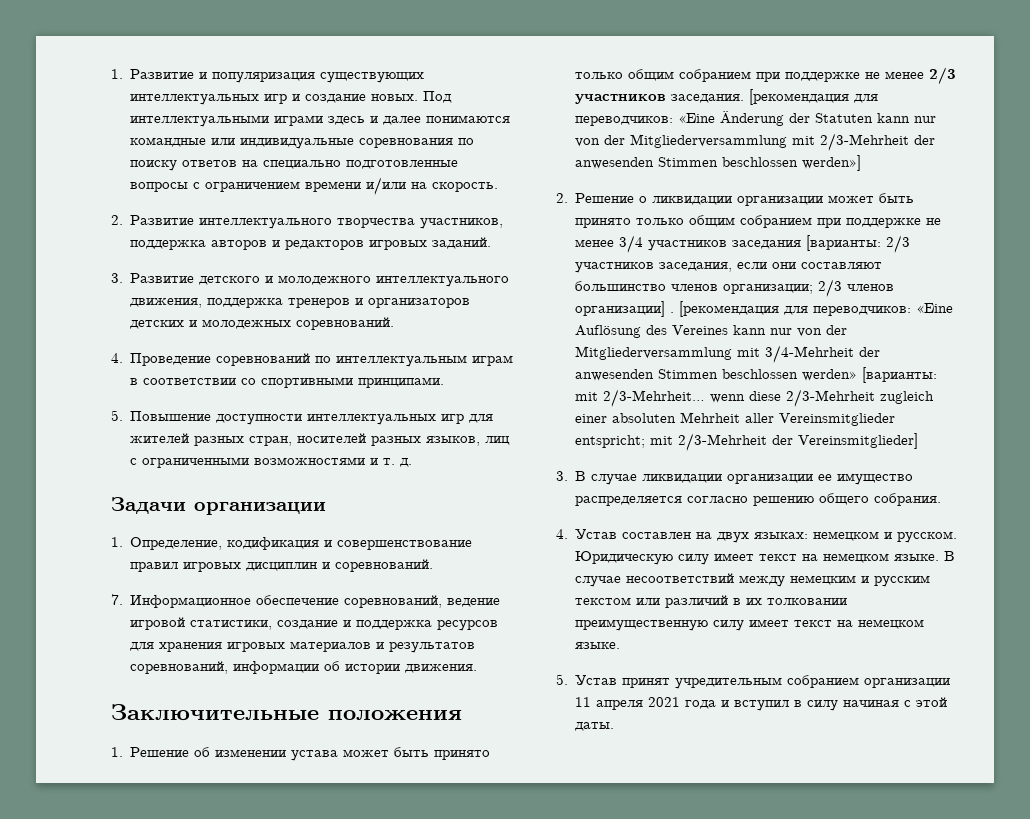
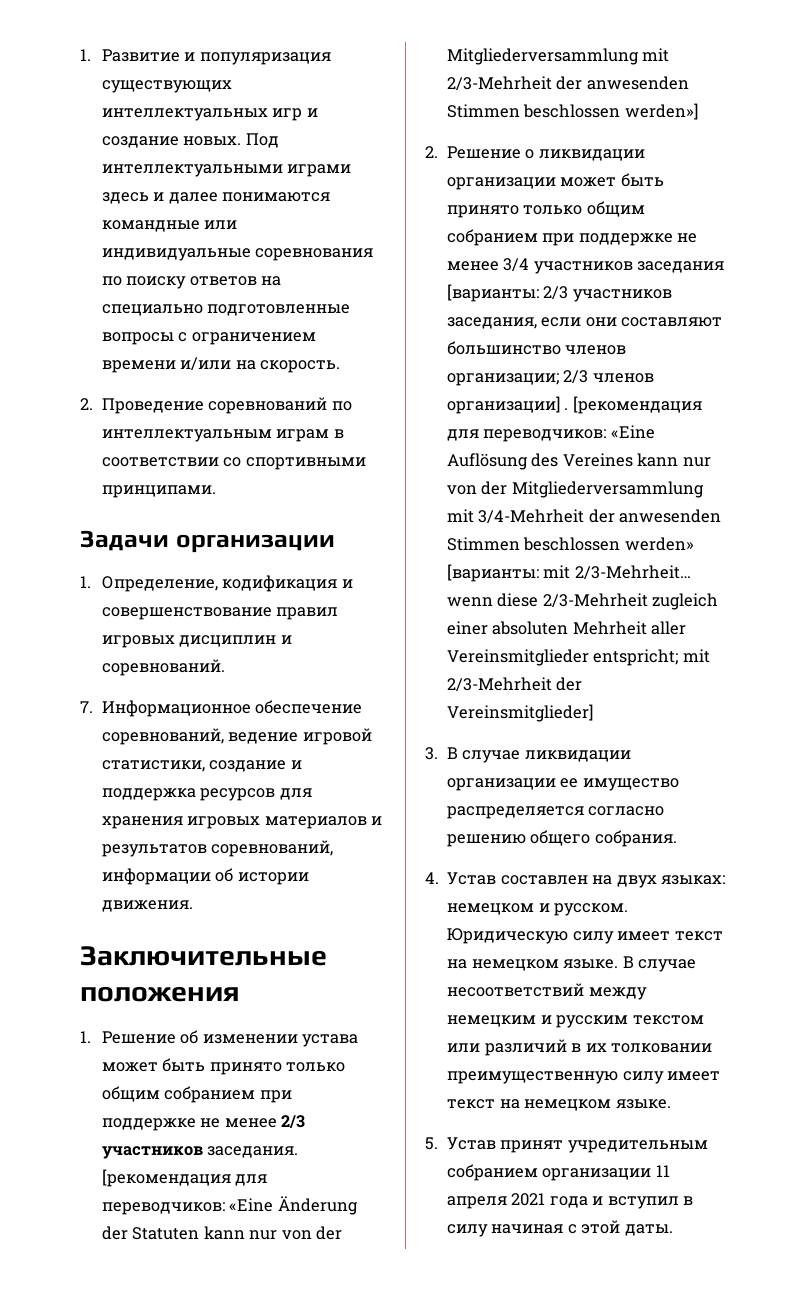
- 2. Развитие интеллектуального творчества участников, поддержка авторов и редакторов игровых заданий.
- 3. Развитие детского и молодежного интеллектуального движения, поддержка тренеров и организаторов детских и молодежных соревнований.
- 4. Проведение соревнований по интеллектуальным играм в соответствии со спортивными принципами.
+ 2. Проведение соревнований по интеллектуальным играм в соответствии со спортивными принципами.
- 5. Повышение доступности интеллектуальных игр для жителей разных стран, носителей разных языков, лиц с ограниченными возможностями и т. д.

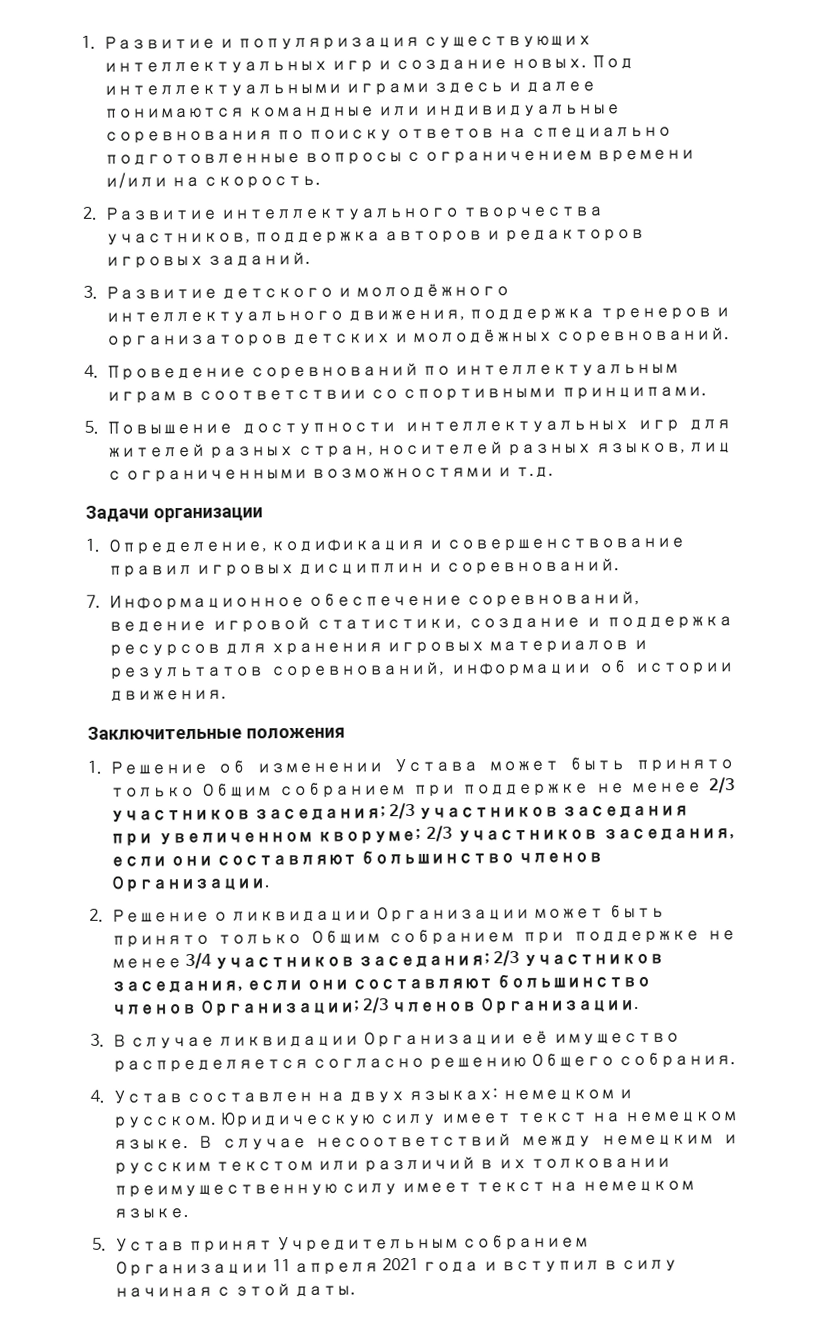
- 2. Проведение соревнований по интеллектуальным играм в соответствии со спортивными принципами.
+ 2. Развитие интеллектуального творчества участников, поддержка авторов и редакторов игровых заданий.
+ 3. Развитие детского и молодёжного интеллектуального движения, поддержка тренеров и организаторов детских и молодёжных соревнований.
+ 4. Проведение соревнований по интеллектуальным играм в соответствии со спортивными принципами.
+ 5. Повышение доступности интеллектуальных игр для жителей разных стран, носителей разных языков, лиц с ограниченными возможностями и т.д.
- 1. Решение об изменении устава может быть принято только общим собранием при поддержке не менее 2/3 участников заседания. [рекомендация для переводчиков: «Eine Änderung der Statuten kann nur von der Mitgliederversammlung mit 2/3-Mehrheit der anwesenden Stimmen beschlossen werden»]
- 2. Решение о ликвидации организации может быть принято только общим собранием при поддержке не менее 3/4 участников заседания [варианты: 2/3 участников заседания, если они составляют большинство членов организации; 2/3 членов организации] . [рекомендация для переводчиков: «Eine Auflösung des Vereines kann nur von der Mitgliederversammlung mit 3/4-Mehrheit der anwesenden Stimmen beschlossen werden» [варианты: mit 2/3-Mehrheit… wenn diese 2/3-Mehrheit zugleich einer absoluten Mehrheit aller Vereinsmitglieder entspricht; mit 2/3-Mehrheit der Vereinsmitglieder]
+ 1. Решение об изменении Устава может быть принято только Общим собранием при поддержке не менее 2/3 участников заседания; 2/3 участников заседания при увеличенном кворуме; 2/3 участников заседания, если они составляют большинство членов Организации.
+ 2. Решение о ликвидации Организации может быть принято только Общим собранием при поддержке не менее 3/4 участников заседания; 2/3 участников заседания, если они составляют большинство членов Организации; 2/3 членов Организации.
- 3. В случае ликвидации организации ее имущество распределяется согласно решению общего собрания.
+ 3. В случае ликвидации Организации её имущество распределяется согласно решению Общего собрания.
- 5. Устав принят учредительным собранием организации 11 апреля 2021 года и вступил в силу начиная с этой даты.
+ 5. Устав принят Учредительным собранием Организации 11 апреля 2021 года и вступил в силу начиная с этой даты.

